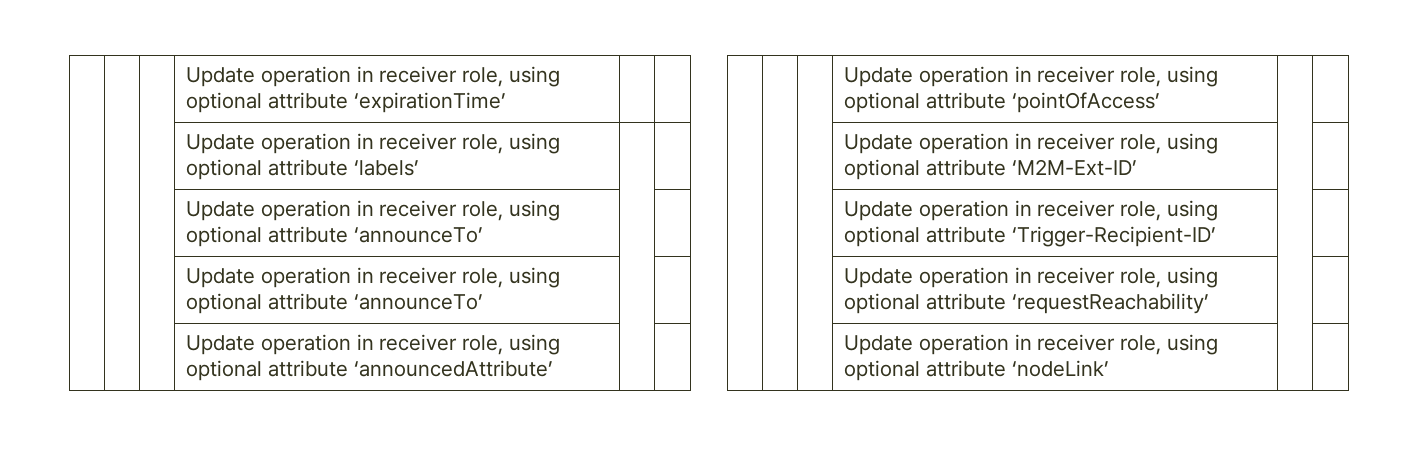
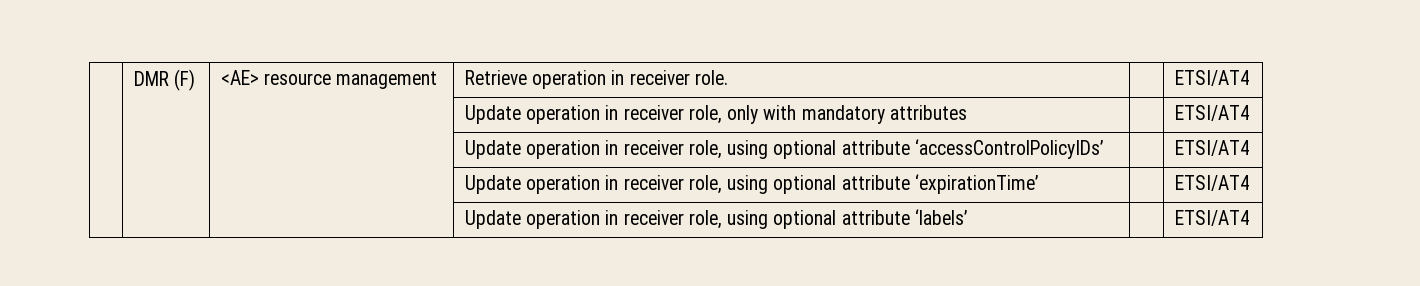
+ | DMR (F) | <AE> resource management | Retrieve operation in receiver role. | | ETSI/AT4
+ | | | Update operation in receiver role, only with mandatory attributes | | ETSI/AT4
+ | | | Update operation in receiver role, using optional attribute ‘accessControlPolicyIDs’ | | ETSI/AT4
- | | | Update operation in receiver role, using optional attribute ‘expirationTime’ | |
+ | | | Update operation in receiver role, using optional attribute ‘expirationTime’ | | ETSI/AT4
- | | | Update operation in receiver role, using optional attribute ‘labels’ | |
- | | | Update operation in receiver role, using optional attribute ‘announceTo’ | |
- | | | Update operation in receiver role, using optional attribute ‘announceTo’ | |
- | | | Update operation in receiver role, using optional attribute ‘announcedAttribute’ | |
- | | | Update operation in receiver role, using optional attribute ‘pointOfAccess’ | |
- | | | Update operation in receiver role, using optional attribute ‘M2M-Ext-ID’ | |
- | | | Update operation in receiver role, using optional attribute ‘Trigger-Recipient-ID’ | |
- | | | Update operation in receiver role, using optional attribute ‘requestReachability’ | |
- | | | Update operation in receiver role, using optional attribute ‘nodeLink’ | |
+ | | | Update operation in receiver role, using optional attribute ‘labels’ | | ETSI/AT4

